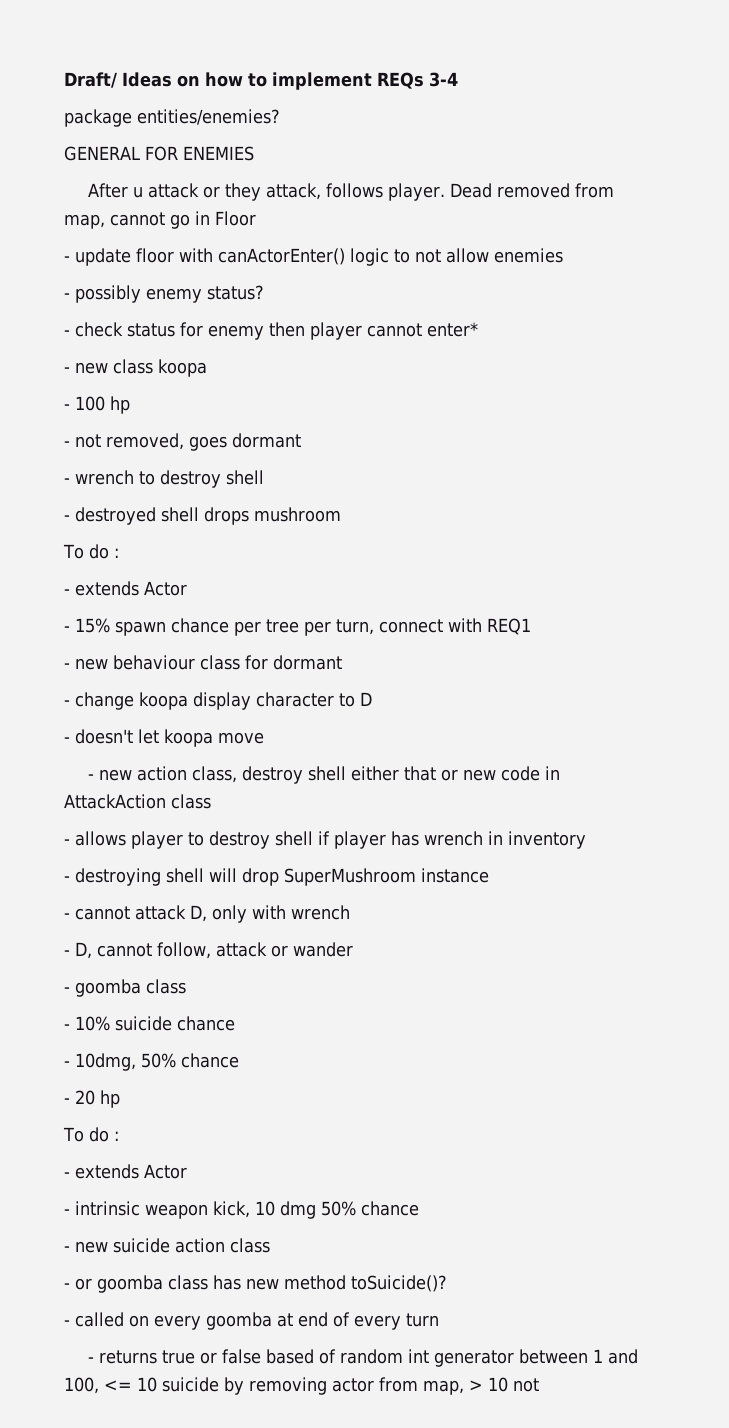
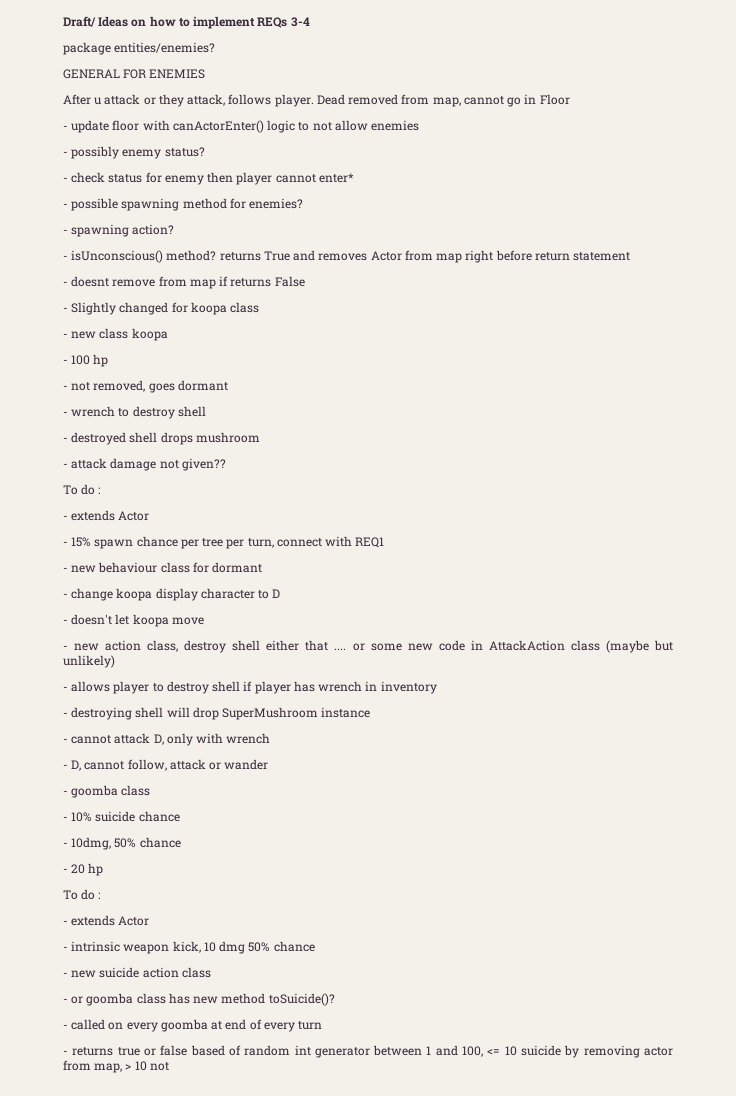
+ - possible spawning method for enemies?
+ - spawning action?
+ - isUnconscious() method? returns True and removes Actor from map right before return statement
+ - doesnt remove from map if returns False
+ - Slightly changed for koopa class
+ - attack damage not given??
- - new action class, destroy shell either that or new code in AttackAction class
+ - new action class, destroy shell either that .... or some new code in AttackAction class (maybe but unlikely)

